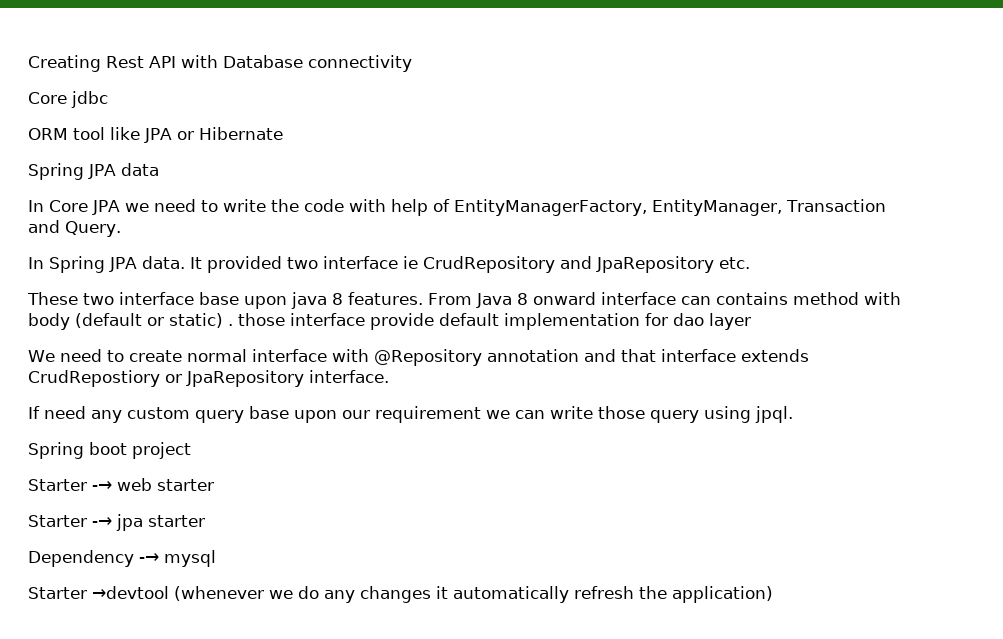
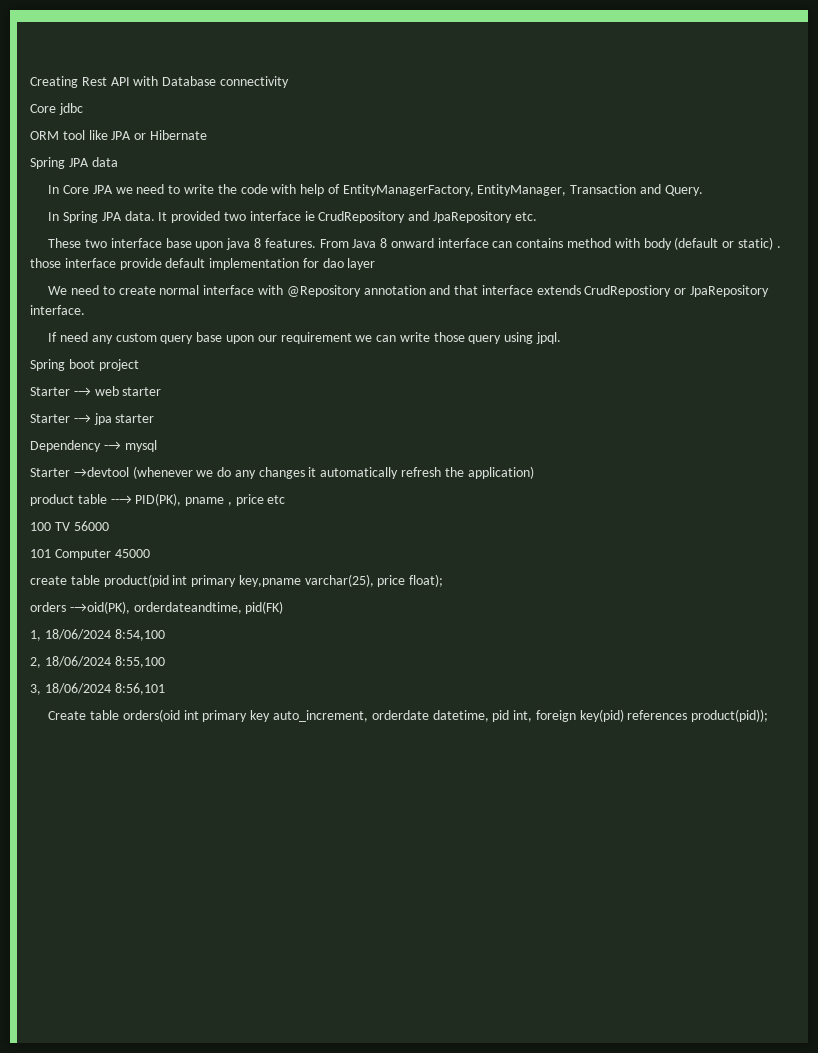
+ product table --→ PID(PK), pname , price etc
+ 100 TV 56000
+ 101 Computer 45000
+ create table product(pid int primary key,pname varchar(25), price float);
+ orders -→oid(PK), orderdateandtime, pid(FK)
+ 1, 18/06/2024 8:54,100
+ 2, 18/06/2024 8:55,100
+ 3, 18/06/2024 8:56,101
+ Create table orders(oid int primary key auto_increment, orderdate datetime, pid int, foreign key(pid) references product(pid));

